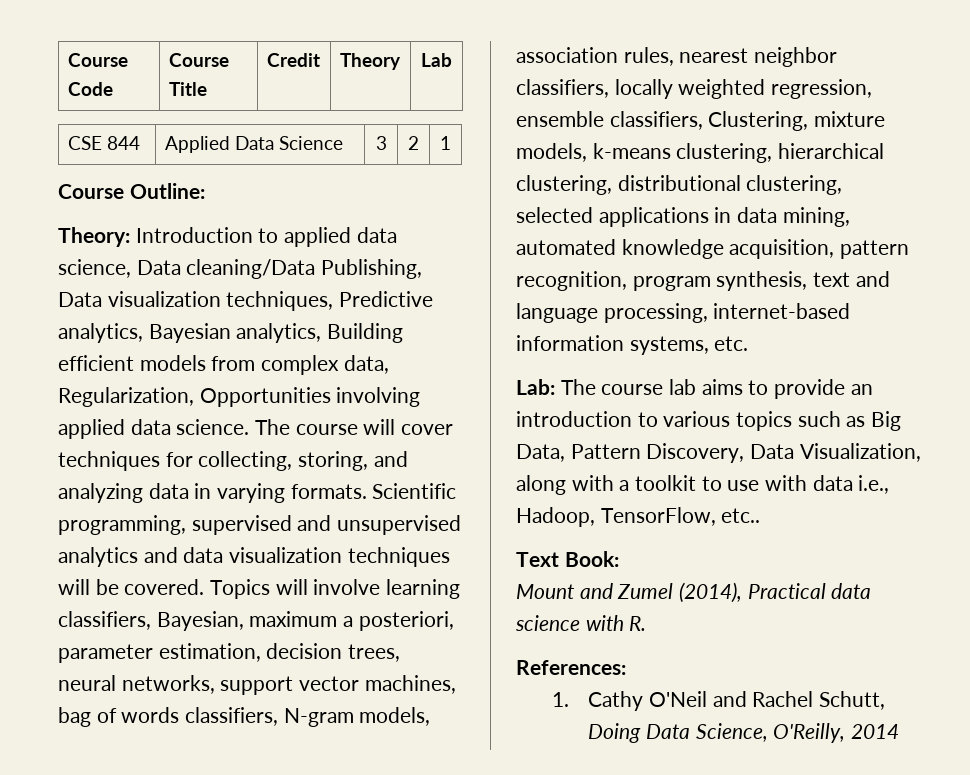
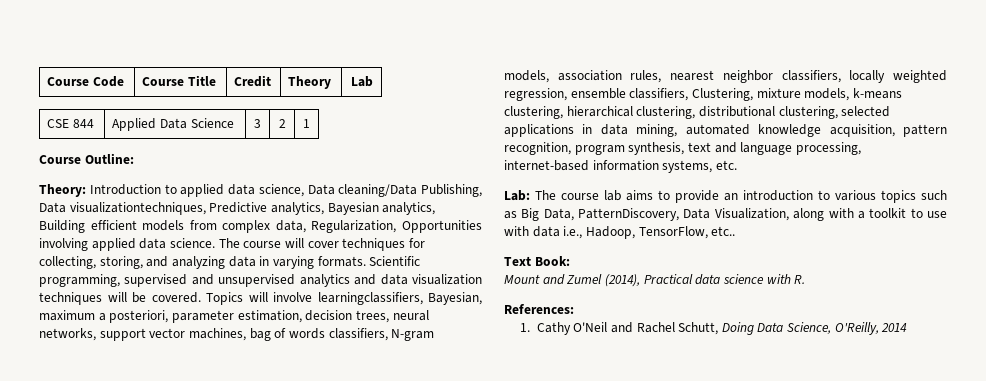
- Theory: Introduction to applied data science, Data cleaning/Data Publishing, Data visualization techniques, Predictive analytics, Bayesian analytics, Building efficient models from complex data, Regularization, Opportunities involving applied data science.
+ Theory: Introduction to applied data science, Data cleaning/Data Publishing, Data visualizationtechniques, Predictive analytics, Bayesian analytics, Building efficient models from complex data, Regularization, Opportunities involving applied data science.
- Topics will involve learning classifiers, Bayesian, maximum a posteriori, parameter estimation, decision trees, neural networks, support vector machines, bag of words classifiers, N-gram models, association rules, nearest neighbor classifiers, locally weighted regression, ensemble classifiers, Clustering, mixture models, k-means clustering, hierarchical clustering, distributional clustering, selected applications in data mining, automated knowledge acquisition, pattern recognition, program synthesis, text and language processing, internet-based information systems, etc.
+ Topics will involve learningclassifiers, Bayesian, maximum a posteriori, parameter estimation, decision trees, neural networks, support vector machines, bag of words classifiers, N-gram models, association rules, nearest neighbor classifiers, locally weighted regression, ensemble classifiers, Clustering, mixture models, k-means clustering, hierarchical clustering, distributional clustering, selected applications in data mining, automated knowledge acquisition, pattern recognition, program synthesis, text and language processing, internet-based information systems, etc.
- Lab: The course lab aims to provide an introduction to various topics such as Big Data, Pattern Discovery, Data Visualization, along with a toolkit to use with data i.e., Hadoop, TensorFlow, etc..
+ Lab: The course lab aims to provide an introduction to various topics such as Big Data, PatternDiscovery, Data Visualization, along with a toolkit to use with data i.e., Hadoop, TensorFlow, etc..

